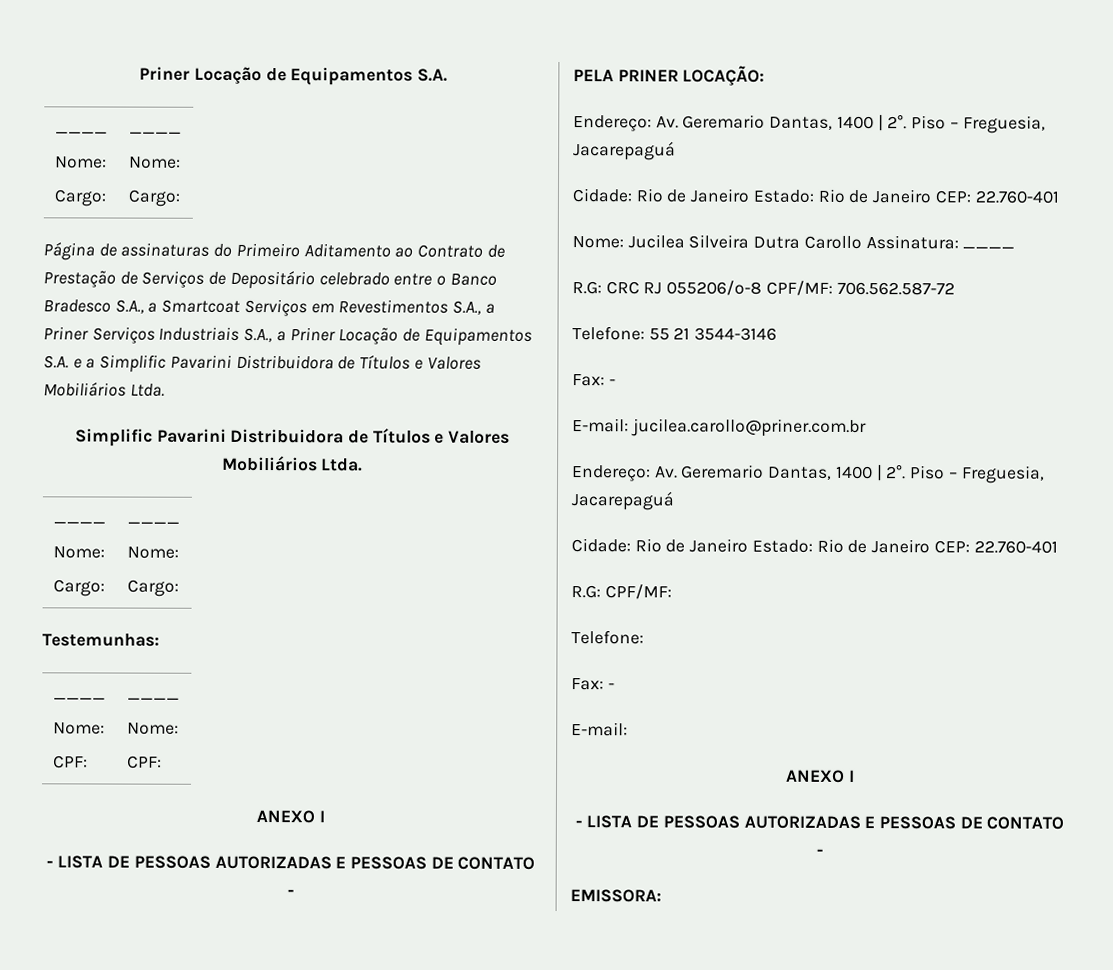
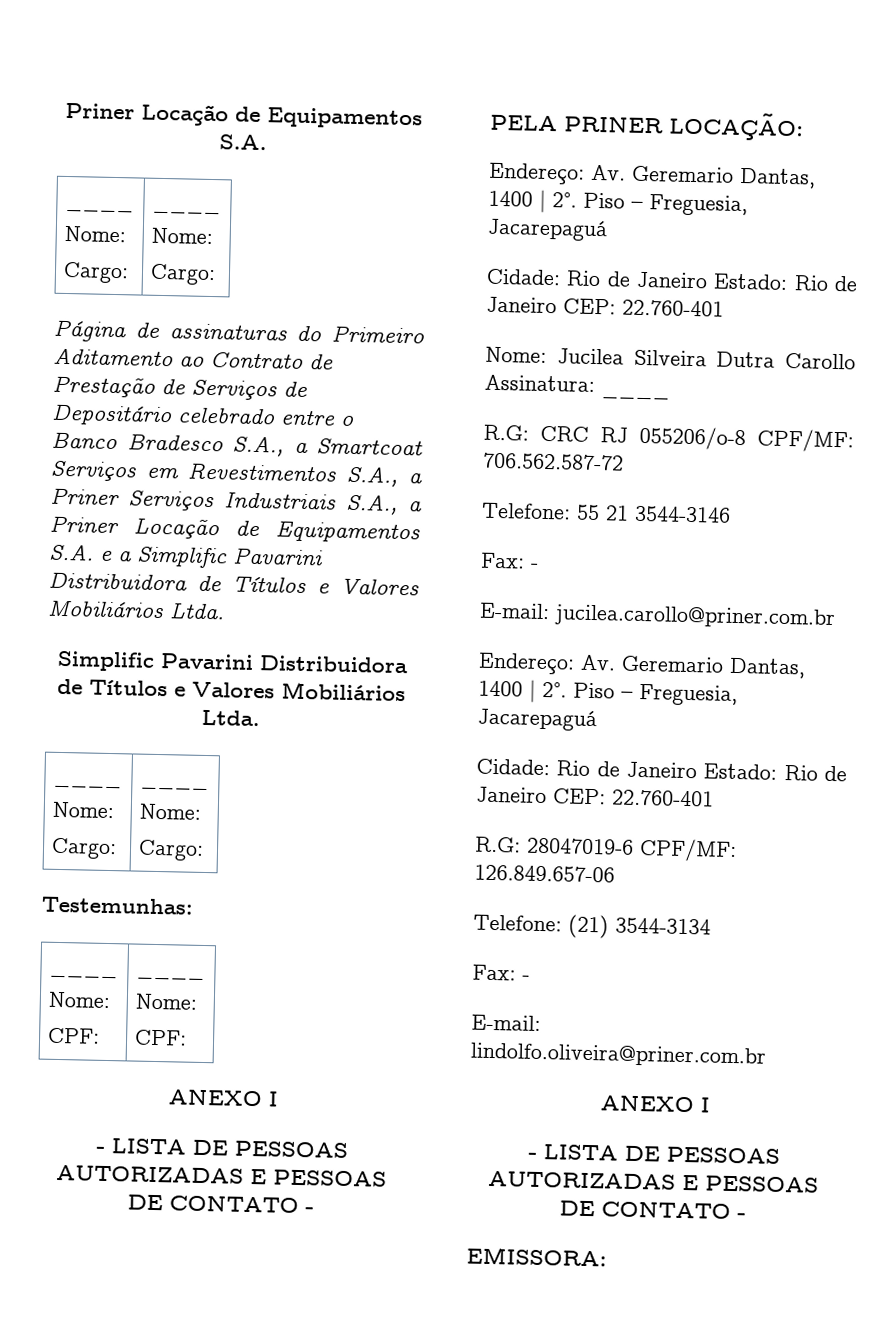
- R.G: CPF/MF:
- Telefone:
+ R.G: 28047019-6 CPF/MF: 126.849.657-06
+ Telefone: (21) 3544-3134
  Fax: -
- E-mail:
+ E-mail: lindolfo.oliveira@priner.com.br

